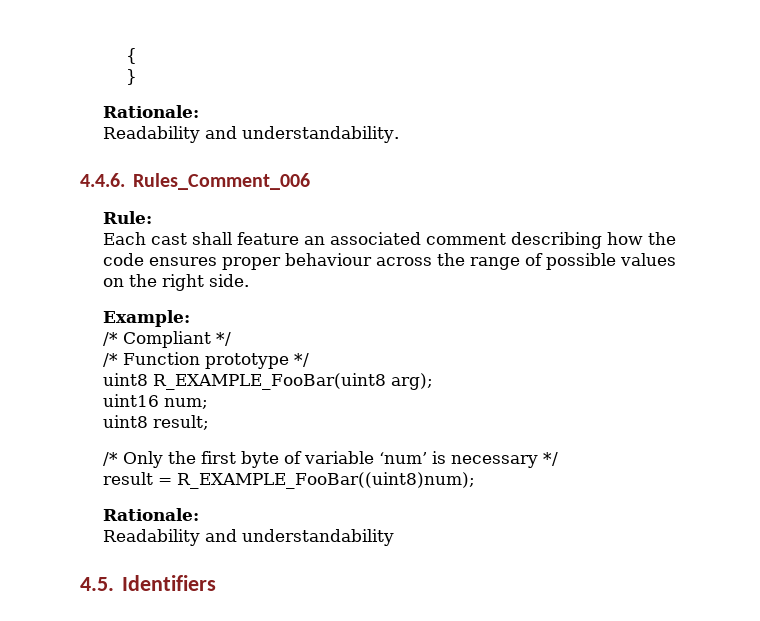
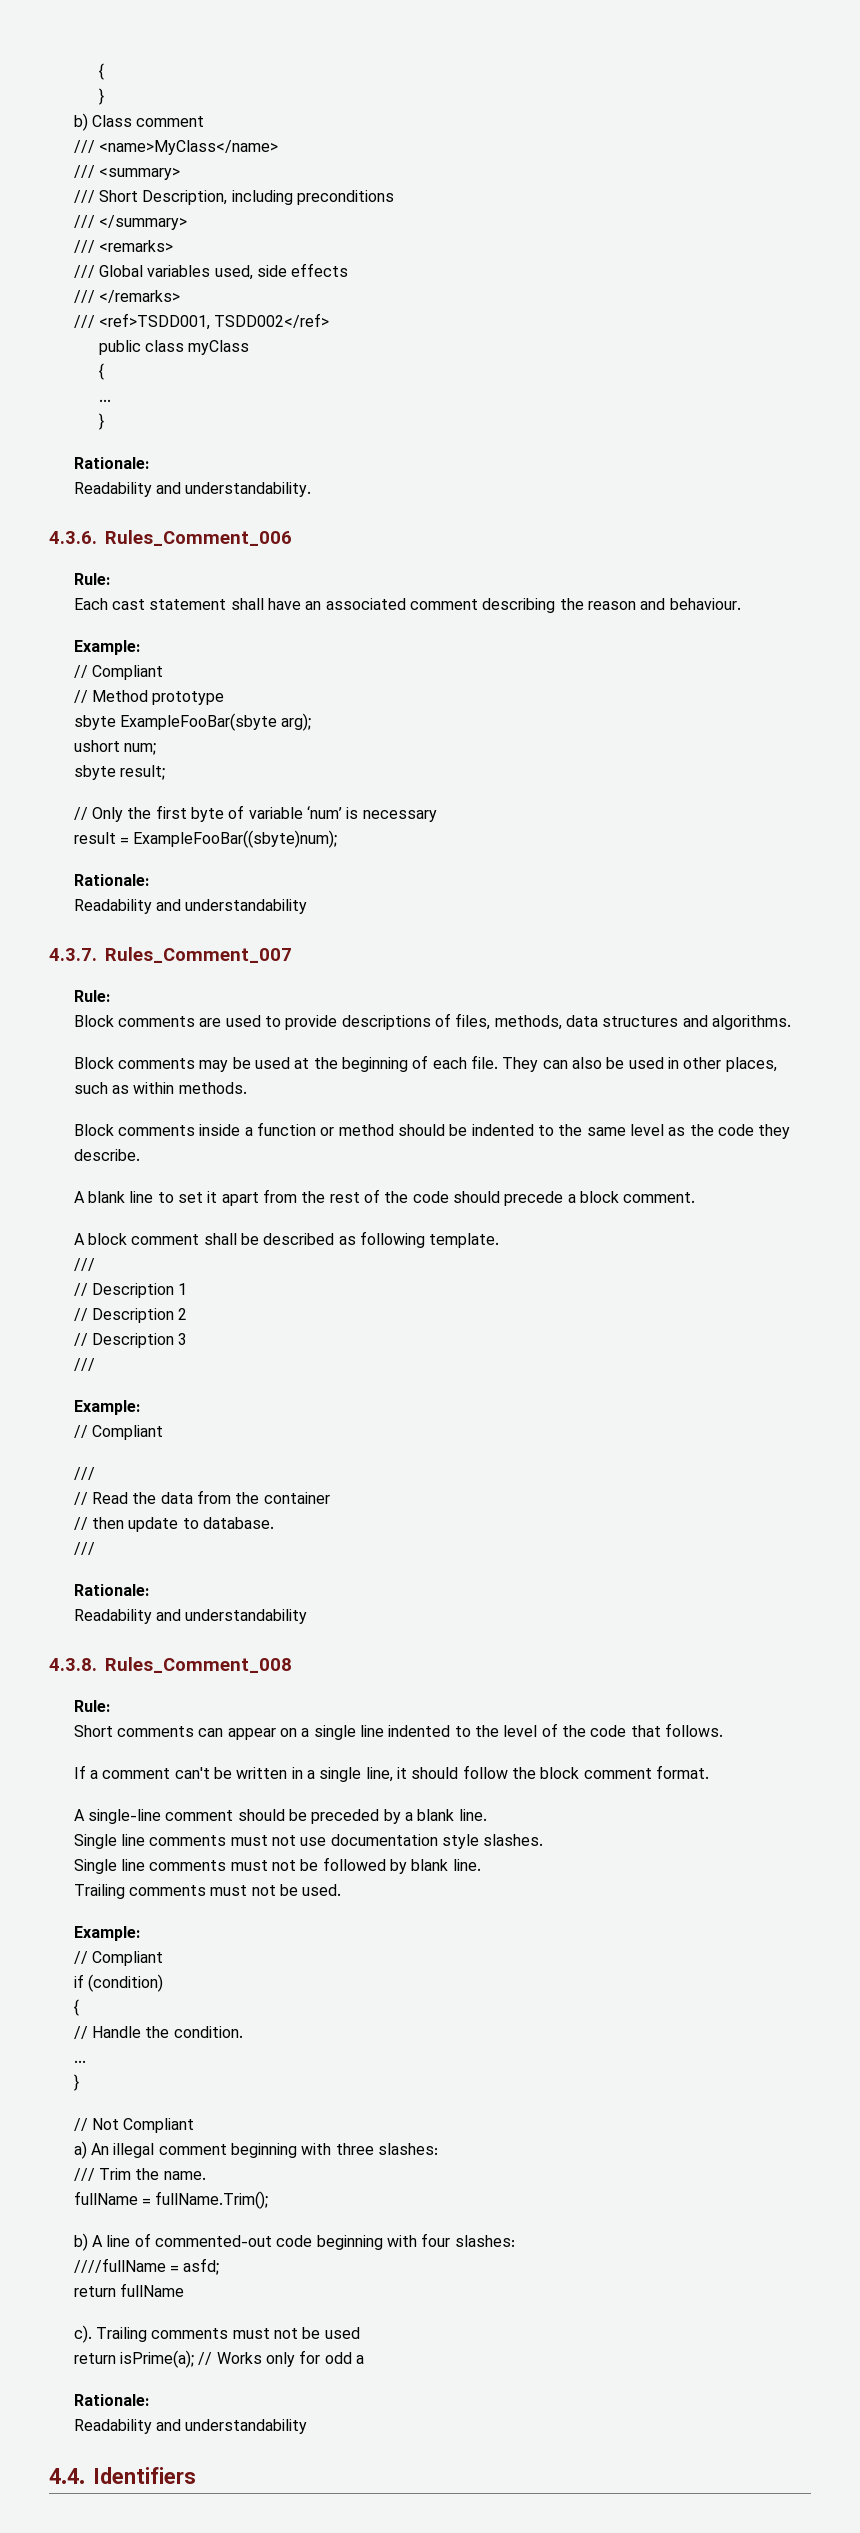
+ b) Class comment
+ /// <name>MyClass</name>
+ /// <summary>
+ /// Short Description, including preconditions
+ /// </summary>
+ /// <remarks>
+ /// Global variables used, side effects
+ /// </remarks>
+ /// <ref>TSDD001, TSDD002</ref>
+ public class myClass
+ {
+ ...
+ }
- 4.4.6. Rules_Comment_006
+ 4.3.6. Rules_Comment_006
- Each cast shall feature an associated comment describing how the code ensures proper behaviour across the range of possible values on the right side.
+ Each cast statement shall have an associated comment describing the reason and behaviour.
  Example:
- /* Compliant */
- /* Function prototype */
- uint8 R_EXAMPLE_FooBar(uint8 arg);
+ // Compliant
+ // Method prototype
+ sbyte ExampleFooBar(sbyte arg);
- uint16 num;
+ ushort num;
- uint8 result;
+ sbyte result;
- /* Only the first byte of variable ‘num’ is necessary */
+ // Only the first byte of variable ‘num’ is necessary
- result = R_EXAMPLE_FooBar((uint8)num);
+ result = ExampleFooBar((sbyte)num);
  Rationale:
  Readability and understandability
- 4.5. Identifiers
+ 4.3.7. Rules_Comment_007
+ Rule:
+ Block comments are used to provide descriptions of files, methods, data structures and algorithms.
+ Block comments may be used at the beginning of each file. They can also be used in other places, such as within methods.
+ Block comments inside a function or method should be indented to the same level as the code they describe.
+ A blank line to set it apart from the rest of the code should precede a block comment.
+ A block comment shall be described as following template.
+ ///
+ // Description 1
+ // Description 2
+ // Description 3
+ ///
+ Example:
+ // Compliant
+ ///
+ // Read the data from the container
+ // then update to database.
+ ///
+ Rationale:
+ Readability and understandability
+ 4.3.8. Rules_Comment_008
+ Rule:
+ Short comments can appear on a single line indented to the level of the code that follows.
+ If a comment can't be written in a single line, it should follow the block comment format.
+ A single-line comment should be preceded by a blank line.
+ Single line comments must not use documentation style slashes.
+ Single line comments must not be followed by blank line.
+ Trailing comments must not be used.
+ Example:
+ // Compliant
+ if (condition)
+ {
+ // Handle the condition.
+ ...
+ }
+ // Not Compliant
+ a) An illegal comment beginning with three slashes:
+ /// Trim the name.
+ fullName = fullName.Trim();
+ b) A line of commented-out code beginning with four slashes:
+ ////fullName = asfd;
+ return fullName
+ c). Trailing comments must not be used
+ return isPrime(a); // Works only for odd a
+ Rationale:
+ Readability and understandability
+ 4.4. Identifiers

